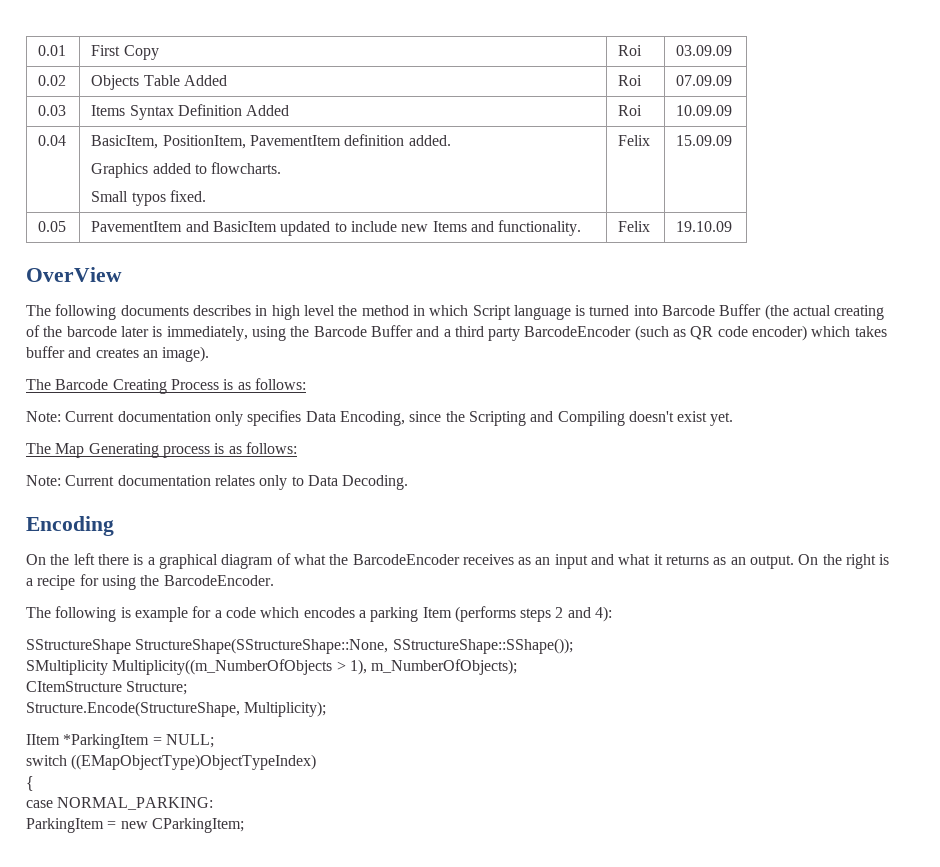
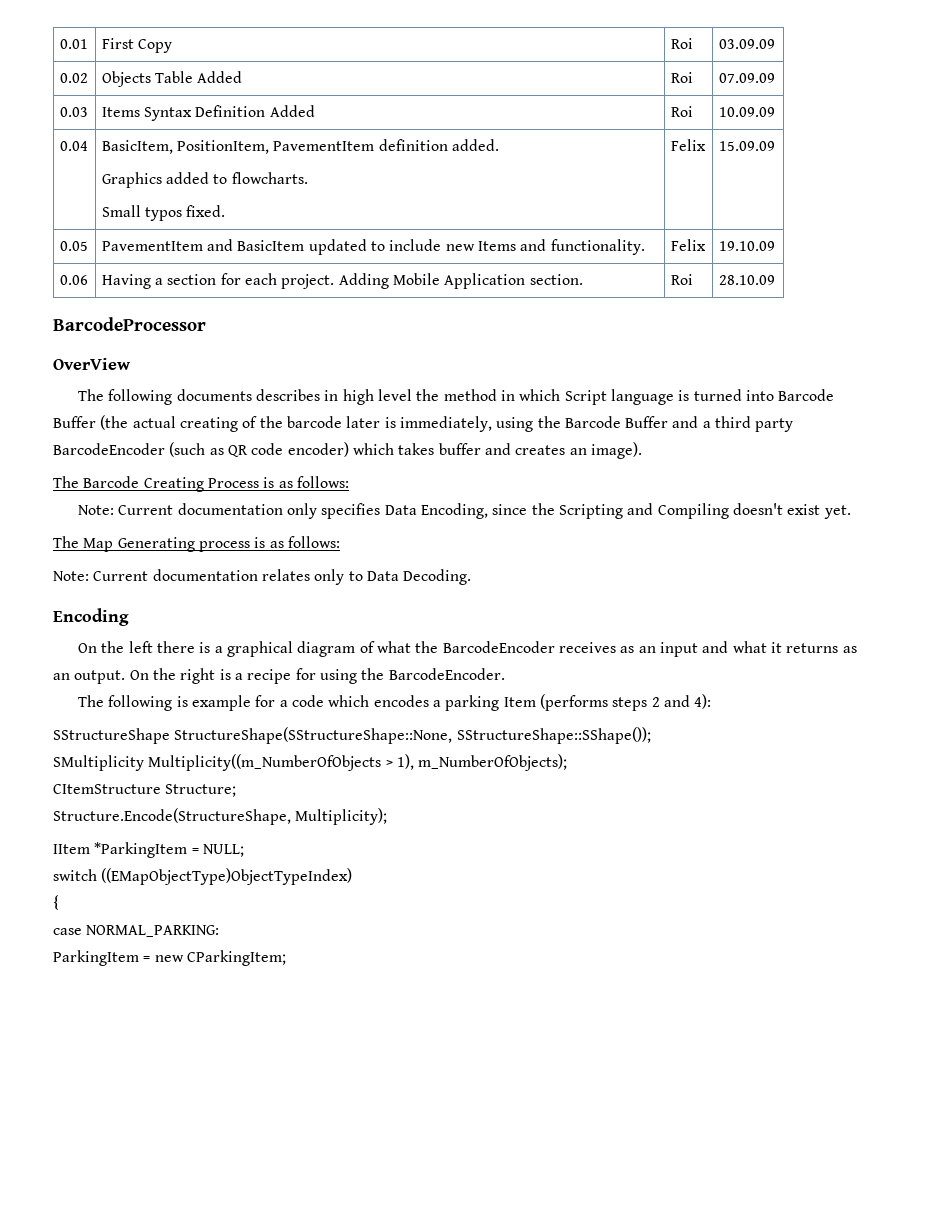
+ 0.06 | Having a section for each project. Adding Mobile Application section. | Roi | 28.10.09
+ BarcodeProcessor

